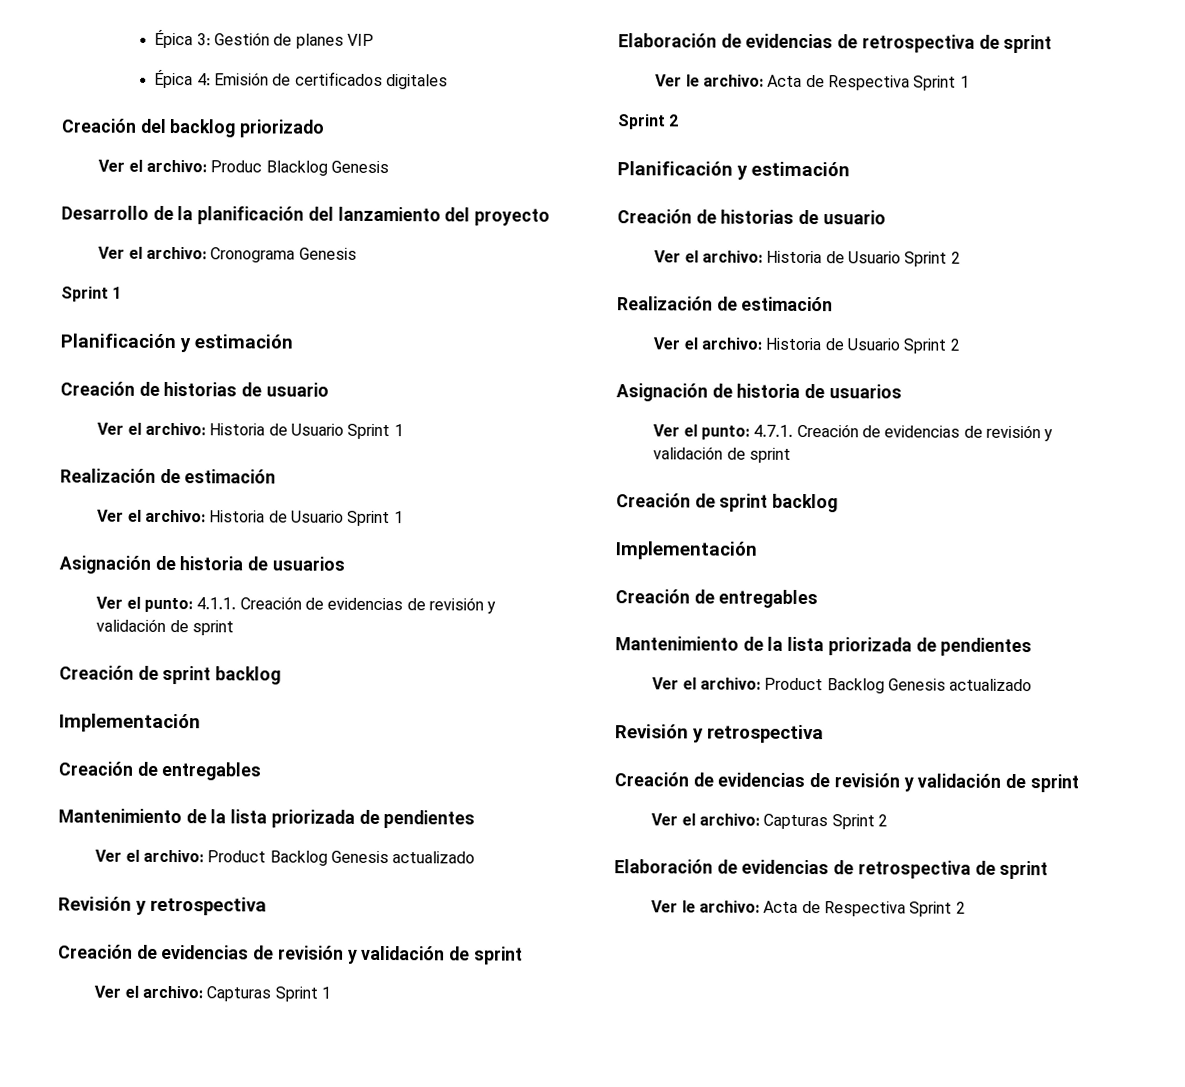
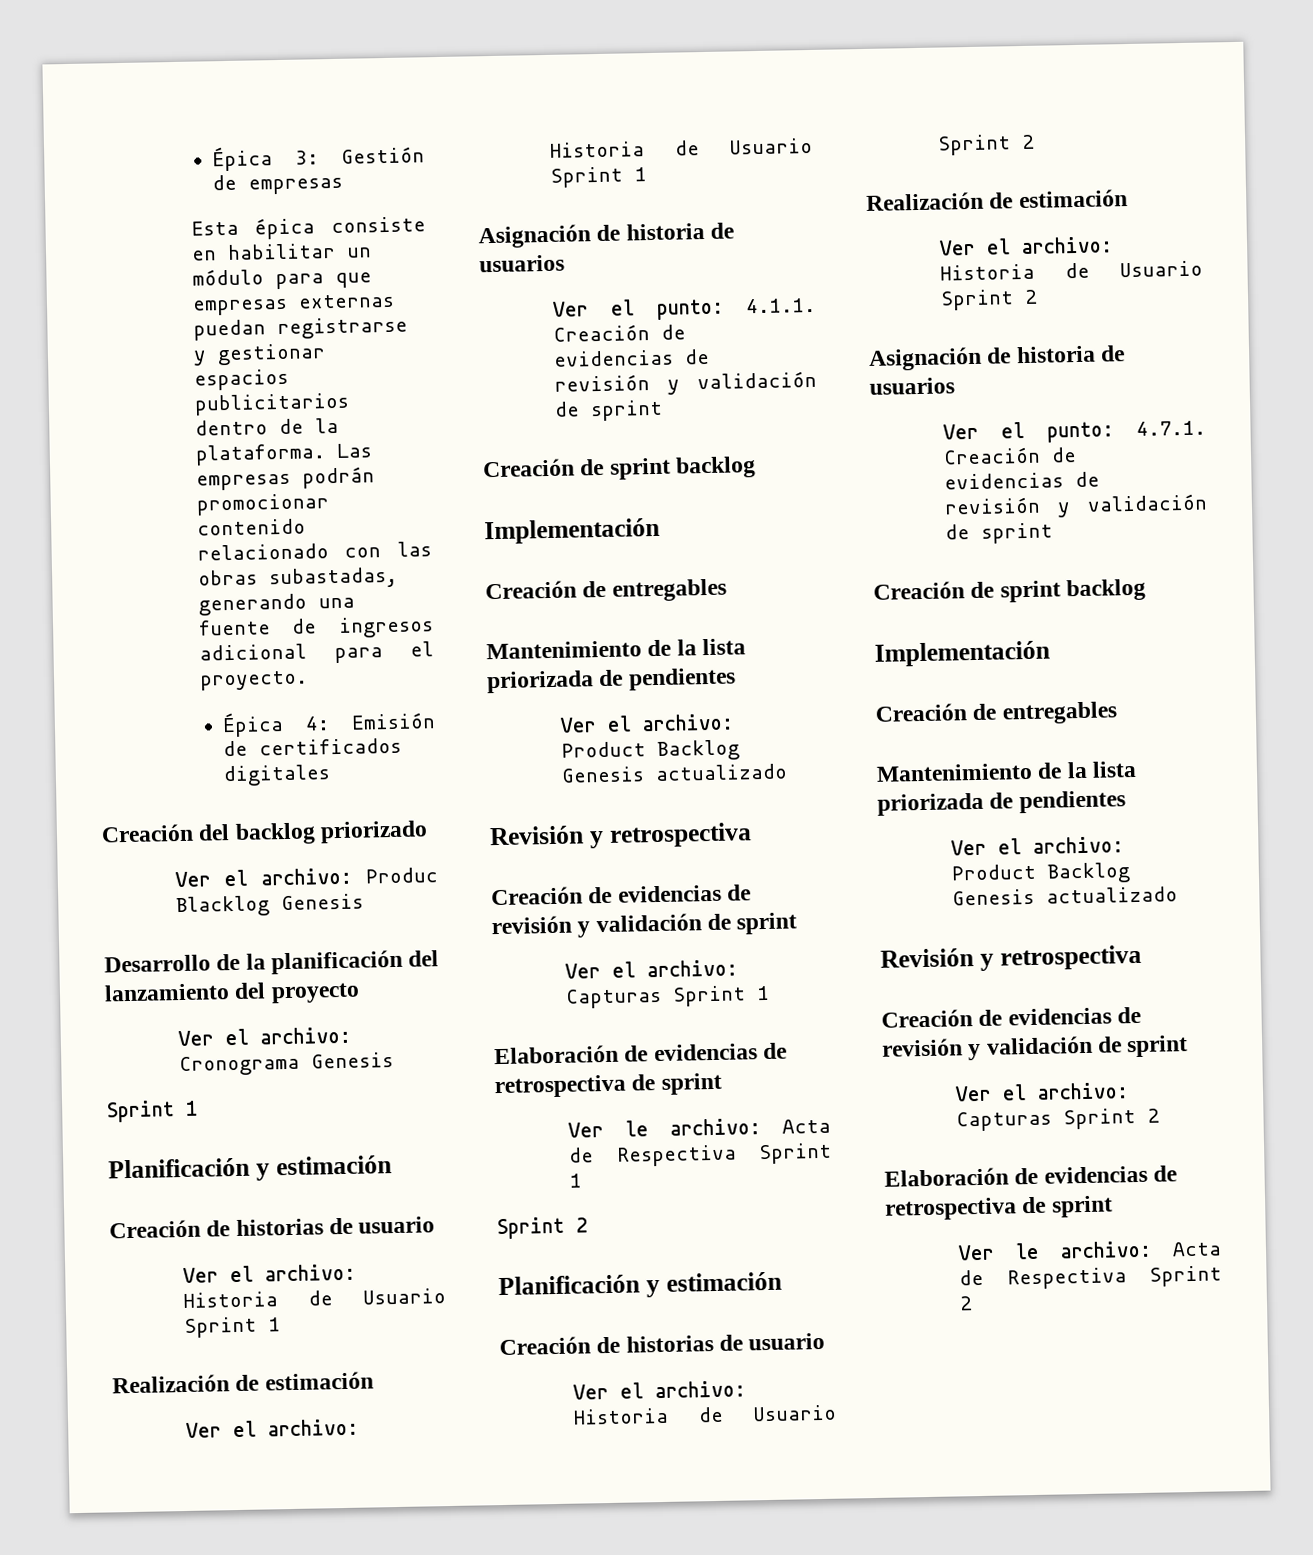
- Épica 3: Gestión de planes VIP
+ Épica 3: Gestión de empresas
+ Esta épica consiste en habilitar un módulo para que empresas externas puedan registrarse y gestionar espacios publicitarios dentro de la plataforma. Las empresas podrán promocionar contenido relacionado con las obras subastadas, generando una fuente de ingresos adicional para el proyecto.

